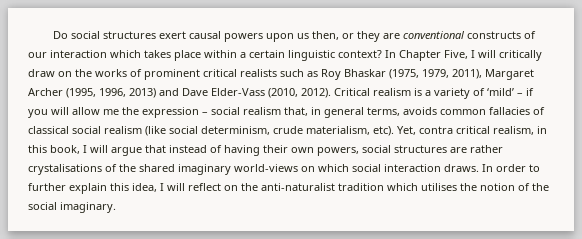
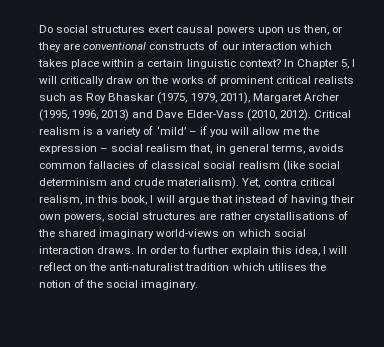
- In Chapter Five, I will critically draw on the works of prominent critical realists such as Roy Bhaskar (1975, 1979, 2011), Margaret Archer (1995, 1996, 2013) and Dave Elder-Vass (2010, 2012).
+ In Chapter 5, I will critically draw on the works of prominent critical realists such as Roy Bhaskar (1975, 1979, 2011), Margaret Archer (1995, 1996, 2013) and Dave Elder-Vass (2010, 2012).
- Critical realism is a variety of ‘mild’ – if you will allow me the expression – social realism that, in general terms, avoids common fallacies of classical social realism (like social determinism, crude materialism, etc).
+ Critical realism is a variety of ‘mild’ – if you will allow me the expression – social realism that, in general terms, avoids common fallacies of classical social realism (like social determinism and crude materialism).
- Yet, contra critical realism, in this book, I will argue that instead of having their own powers, social structures are rather crystalisations of the shared imaginary world-views on which social interaction draws.
+ Yet, contra critical realism, in this book, I will argue that instead of having their own powers, social structures are rather crystallisations of the shared imaginary world-views on which social interaction draws.

